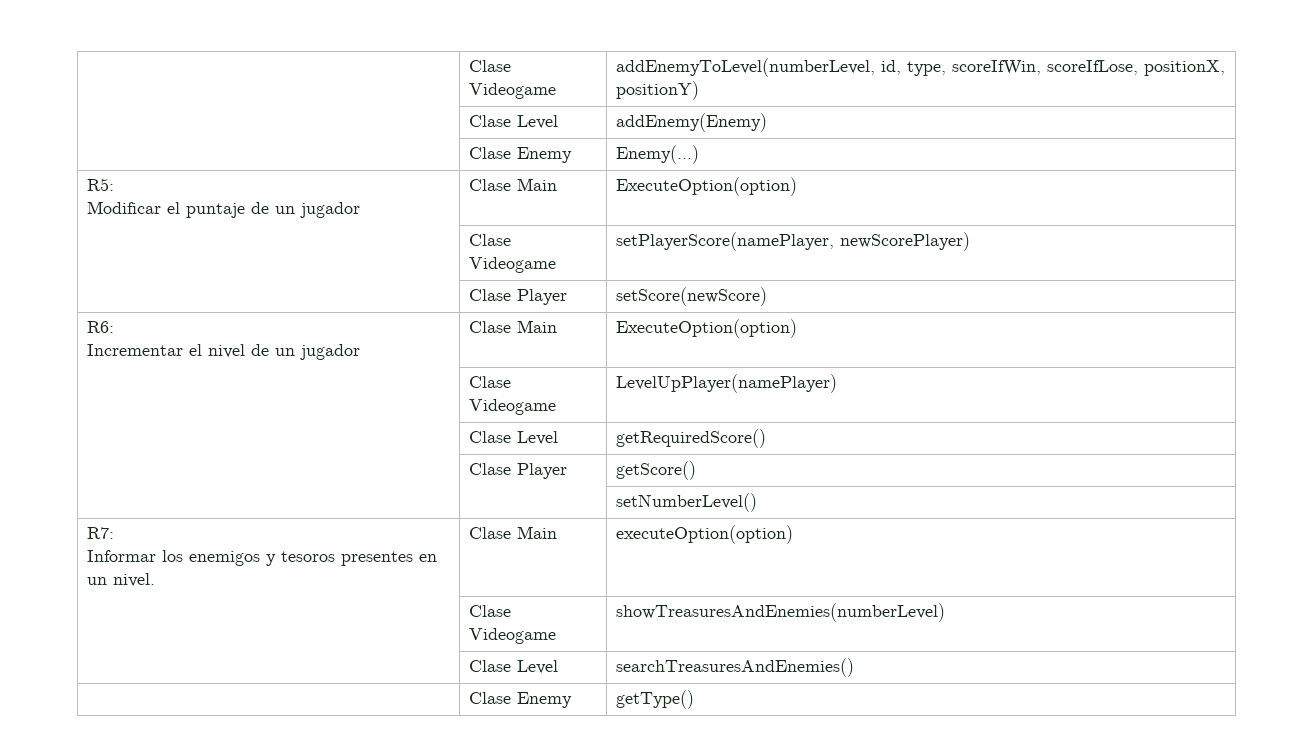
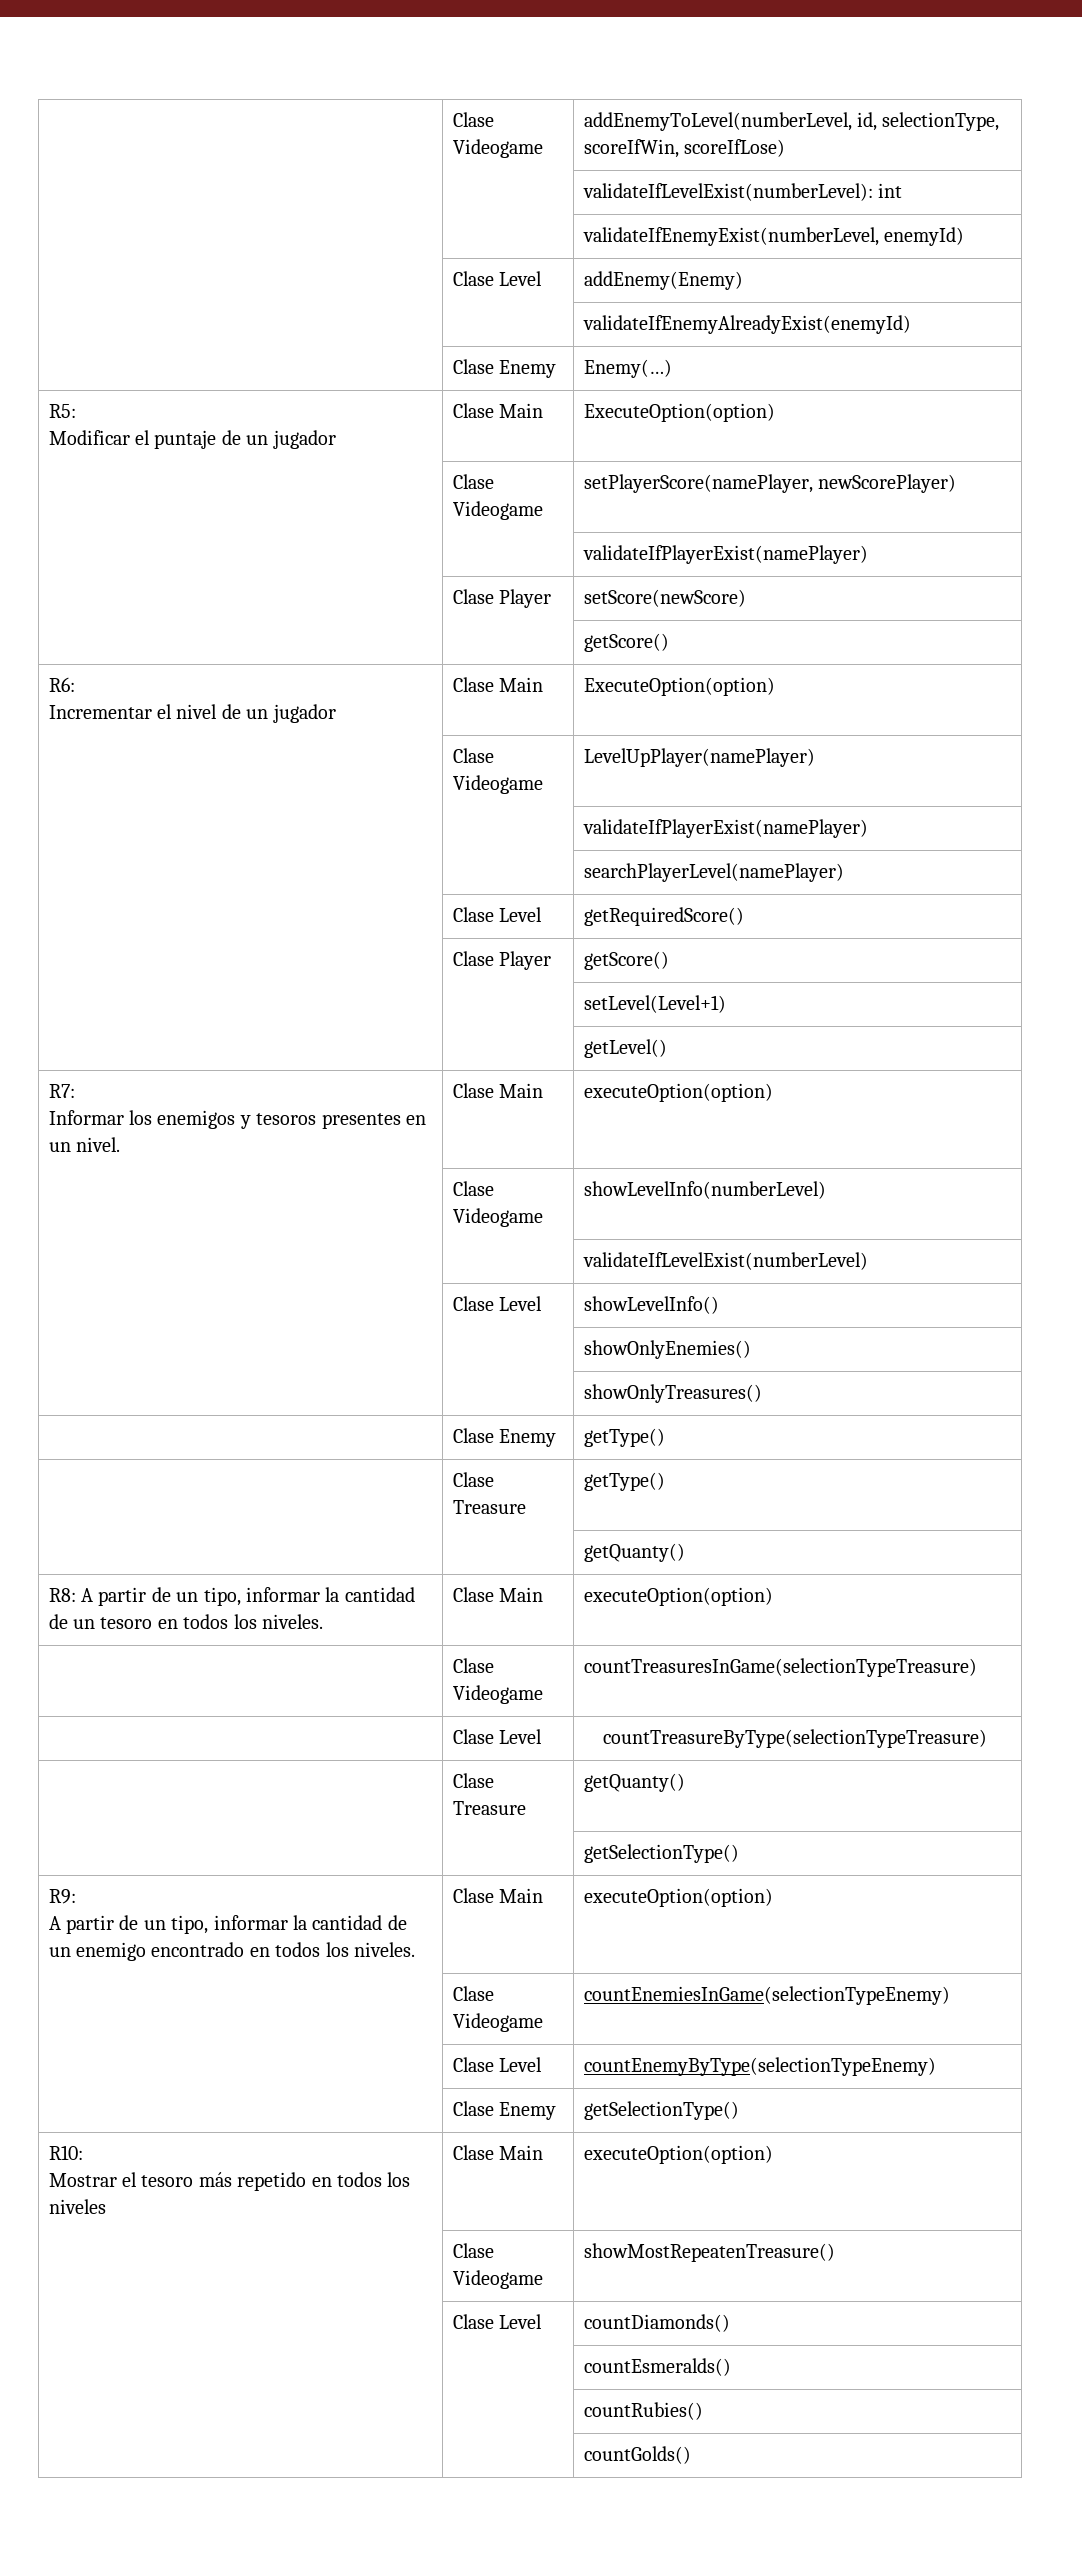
- | Clase Videogame | addEnemyToLevel(numberLevel, id, type, scoreIfWin, scoreIfLose, positionX, positionY)
+ | Clase Videogame | addEnemyToLevel(numberLevel, id, selectionType, scoreIfWin, scoreIfLose)
+ | | validateIfLevelExist(numberLevel): int
+ | | validateIfEnemyExist(numberLevel, enemyId)
+ | | validateIfEnemyAlreadyExist(enemyId)
  | Clase Videogame | setPlayerScore(namePlayer, newScorePlayer)
+ | | validateIfPlayerExist(namePlayer)
+ | | getScore()
  | Clase Videogame | LevelUpPlayer(namePlayer)
+ | | validateIfPlayerExist(namePlayer)
+ | | searchPlayerLevel(namePlayer)
- | | setNumberLevel()
+ | | setLevel(Level+1)
+ | | getLevel()
- | Clase Videogame | showTreasuresAndEnemies(numberLevel)
- | Clase Level | searchTreasuresAndEnemies()
+ | Clase Videogame | showLevelInfo(numberLevel)
+ | | validateIfLevelExist(numberLevel)
+ | Clase Level | showLevelInfo()
+ | | showOnlyEnemies()
+ | | showOnlyTreasures()
+ | Clase Treasure | getType()
+ | | getQuanty()
+ R8: A partir de un tipo, informar la cantidad de un tesoro en todos los niveles. | Clase Main | executeOption(option)
+ | Clase Videogame | countTreasuresInGame(selectionTypeTreasure)
+ | Clase Level | countTreasureByType(selectionTypeTreasure)
+ | Clase Treasure | getQuanty()
+ | | getSelectionType()
+ R9:
+ A partir de un tipo, informar la cantidad de un enemigo encontrado en todos los niveles. | Clase Main | executeOption(option)
+ | Clase Videogame | countEnemiesInGame(selectionTypeEnemy)
+ | Clase Level | countEnemyByType(selectionTypeEnemy)
+ | Clase Enemy | getSelectionType()
+ R10:
+ Mostrar el tesoro más repetido en todos los niveles | Clase Main | executeOption(option)
+ | Clase Videogame | showMostRepeatenTreasure()
+ | Clase Level | countDiamonds()
+ | | countEsmeralds()
+ | | countRubies()
+ | | countGolds()

